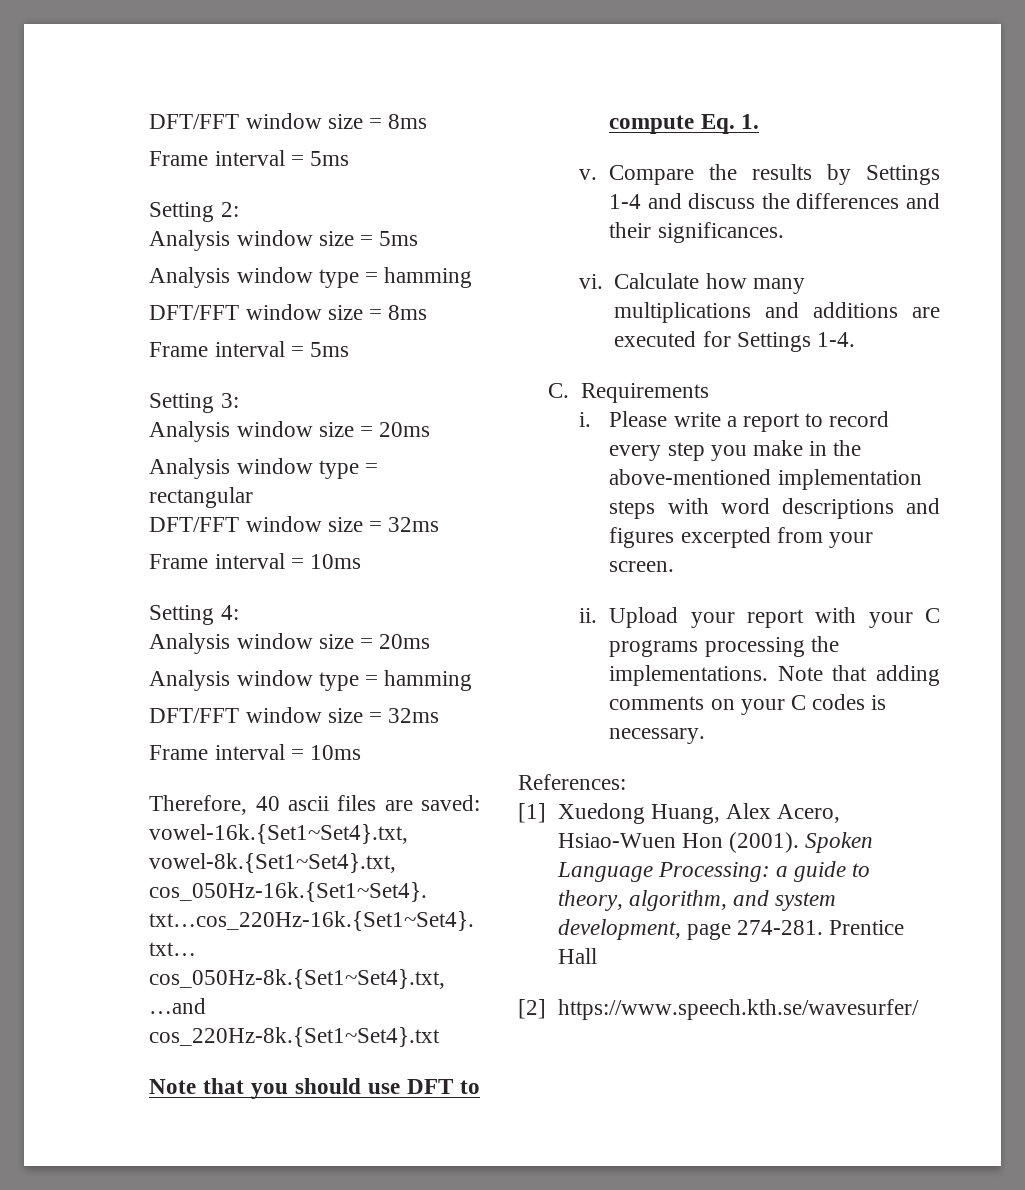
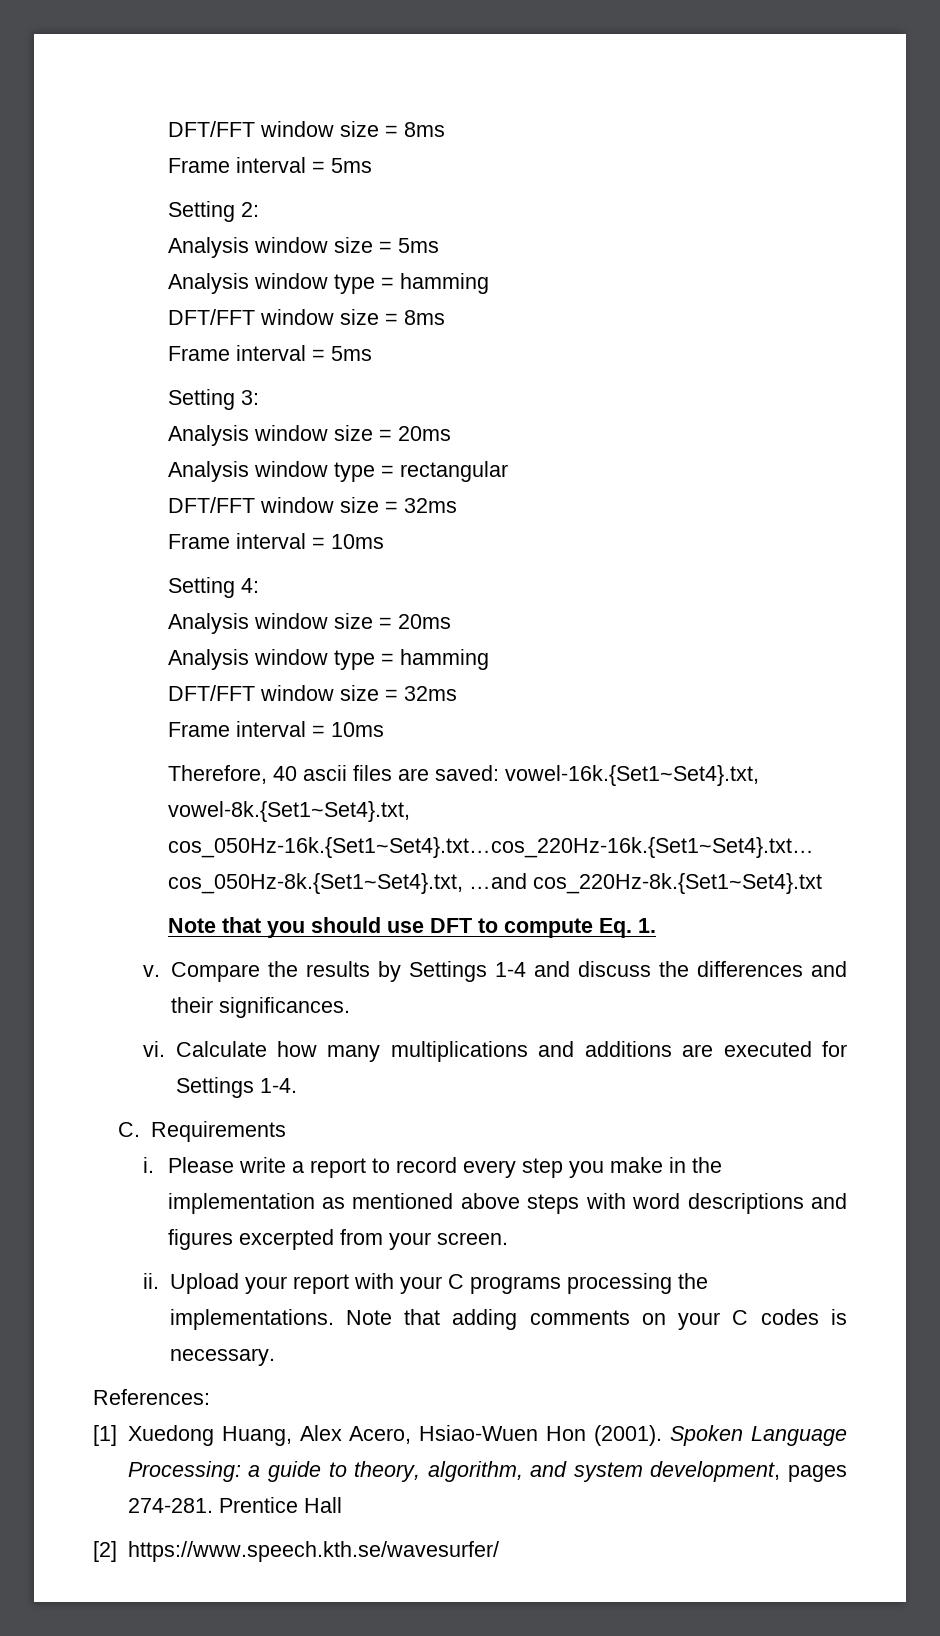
- Please write a report to record every step you make in the above-mentioned implementation steps with word descriptions and figures excerpted from your screen.
+ Please write a report to record every step you make in the implementation as mentioned above steps with word descriptions and figures excerpted from your screen.
- Spoken Language Processing: a guide to theory, algorithm, and system development, page 274-281.
+ Spoken Language Processing: a guide to theory, algorithm, and system development, pages 274-281.

